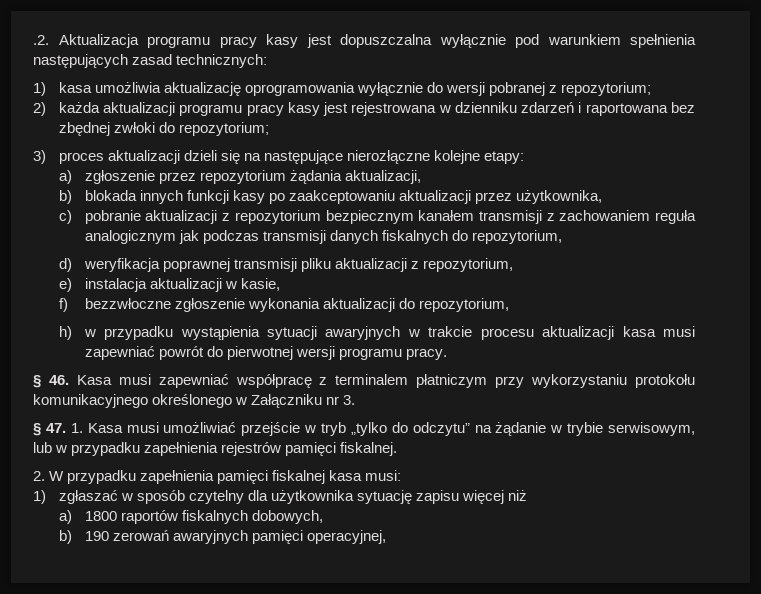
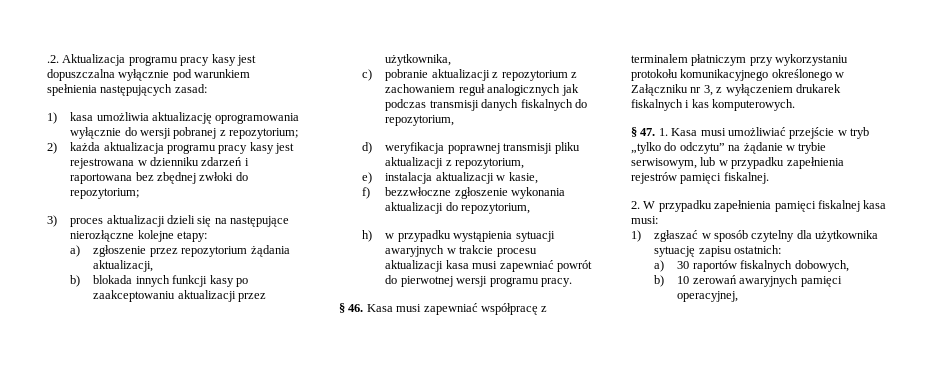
- .2. Aktualizacja programu pracy kasy jest dopuszczalna wyłącznie pod warunkiem spełnienia następujących zasad technicznych:
+ .2. Aktualizacja programu pracy kasy jest dopuszczalna wyłącznie pod warunkiem spełnienia następujących zasad:
- 2) każda aktualizacji programu pracy kasy jest rejestrowana w dzienniku zdarzeń i raportowana bez zbędnej zwłoki do repozytorium;
+ 2) każda aktualizacja programu pracy kasy jest rejestrowana w dzienniku zdarzeń i raportowana bez zbędnej zwłoki do repozytorium;
- c) pobranie aktualizacji z repozytorium bezpiecznym kanałem transmisji z zachowaniem reguła analogicznym jak podczas transmisji danych fiskalnych do repozytorium,
+ c) pobranie aktualizacji z repozytorium z zachowaniem reguł analogicznych jak podczas transmisji danych fiskalnych do repozytorium,
- § 46. Kasa musi zapewniać współpracę z terminalem płatniczym przy wykorzystaniu protokołu komunikacyjnego określonego w Załączniku nr 3.
+ § 46. Kasa musi zapewniać współpracę z terminalem płatniczym przy wykorzystaniu protokołu komunikacyjnego określonego w Załączniku nr 3, z wyłączeniem drukarek fiskalnych i kas komputerowych.
- 1) zgłaszać w sposób czytelny dla użytkownika sytuację zapisu więcej niż
- a) 1800 raportów fiskalnych dobowych,
+ 1) zgłaszać w sposób czytelny dla użytkownika sytuację zapisu ostatnich:
+ a) 30 raportów fiskalnych dobowych,
- b) 190 zerowań awaryjnych pamięci operacyjnej,
+ b) 10 zerowań awaryjnych pamięci operacyjnej,

